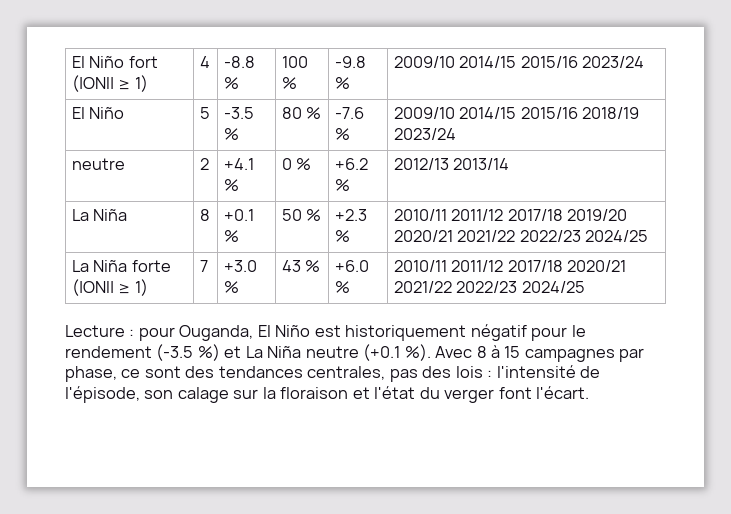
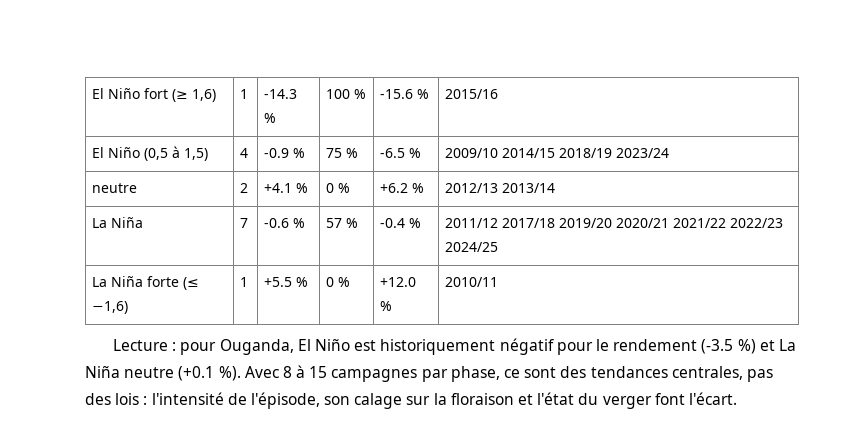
- El Niño fort (|ONI| ≥ 1) | 4 | -8.8 % | 100 % | -9.8 % | 2009/10 2014/15 2015/16 2023/24
- El Niño | 5 | -3.5 % | 80 % | -7.6 % | 2009/10 2014/15 2015/16 2018/19 2023/24
+ El Niño fort (≥ 1,6) | 1 | -14.3 % | 100 % | -15.6 % | 2015/16
+ El Niño (0,5 à 1,5) | 4 | -0.9 % | 75 % | -6.5 % | 2009/10 2014/15 2018/19 2023/24
- La Niña | 8 | +0.1 % | 50 % | +2.3 % | 2010/11 2011/12 2017/18 2019/20 2020/21 2021/22 2022/23 2024/25
+ La Niña | 7 | -0.6 % | 57 % | -0.4 % | 2011/12 2017/18 2019/20 2020/21 2021/22 2022/23 2024/25
- La Niña forte (|ONI| ≥ 1) | 7 | +3.0 % | 43 % | +6.0 % | 2010/11 2011/12 2017/18 2020/21 2021/22 2022/23 2024/25
+ La Niña forte (≤ −1,6) | 1 | +5.5 % | 0 % | +12.0 % | 2010/11

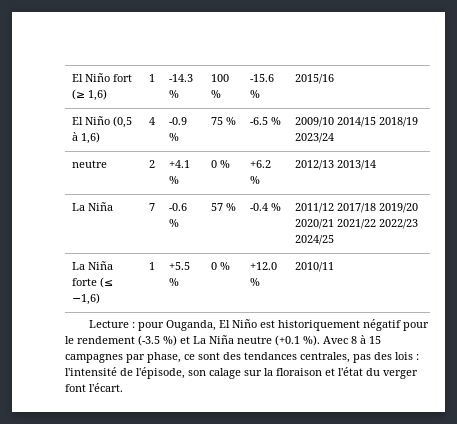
- El Niño (0,5 à 1,5) | 4 | -0.9 % | 75 % | -6.5 % | 2009/10 2014/15 2018/19 2023/24
+ El Niño (0,5 à 1,6) | 4 | -0.9 % | 75 % | -6.5 % | 2009/10 2014/15 2018/19 2023/24

